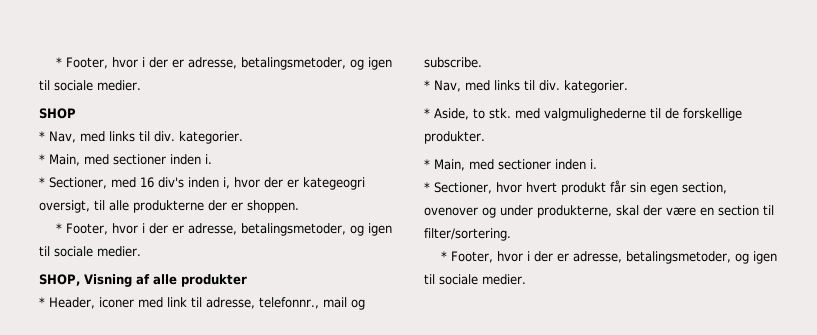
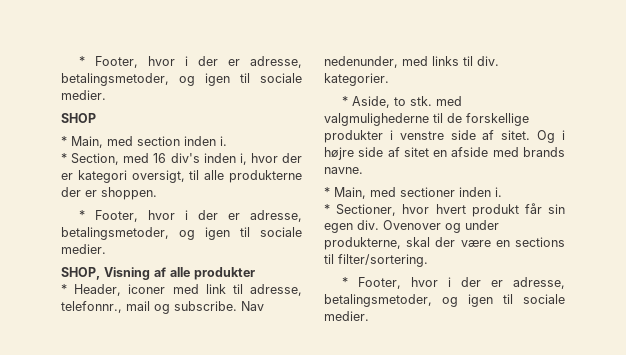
  SHOP
- * Nav, med links til div. kategorier.
- * Main, med sectioner inden i.
- * Sectioner, med 16 div's inden i, hvor der er kategeogri oversigt, til alle produkterne der er shoppen.
+ * Main, med section inden i.
+ * Section, med 16 div's inden i, hvor der er kategori oversigt, til alle produkterne der er shoppen.
- * Header, iconer med link til adresse, telefonnr., mail og subscribe.
- * Nav, med links til div. kategorier.
+ * Header, iconer med link til adresse, telefonnr., mail og subscribe. Nav nedenunder, med links til div. kategorier.
- * Aside, to stk. med valgmulighederne til de forskellige produkter.
+ * Aside, to stk. med valgmulighederne til de forskellige produkter i venstre side af sitet. Og i højre side af sitet en afside med brands navne.
- * Sectioner, hvor hvert produkt får sin egen section, ovenover og under produkterne, skal der være en section til filter/sortering.
+ * Sectioner, hvor hvert produkt får sin egen div. Ovenover og under produkterne, skal der være en sections til filter/sortering.

